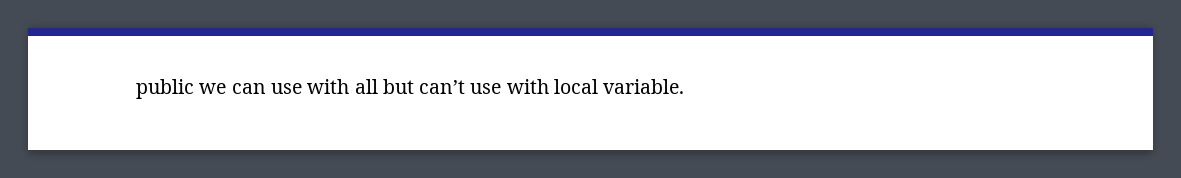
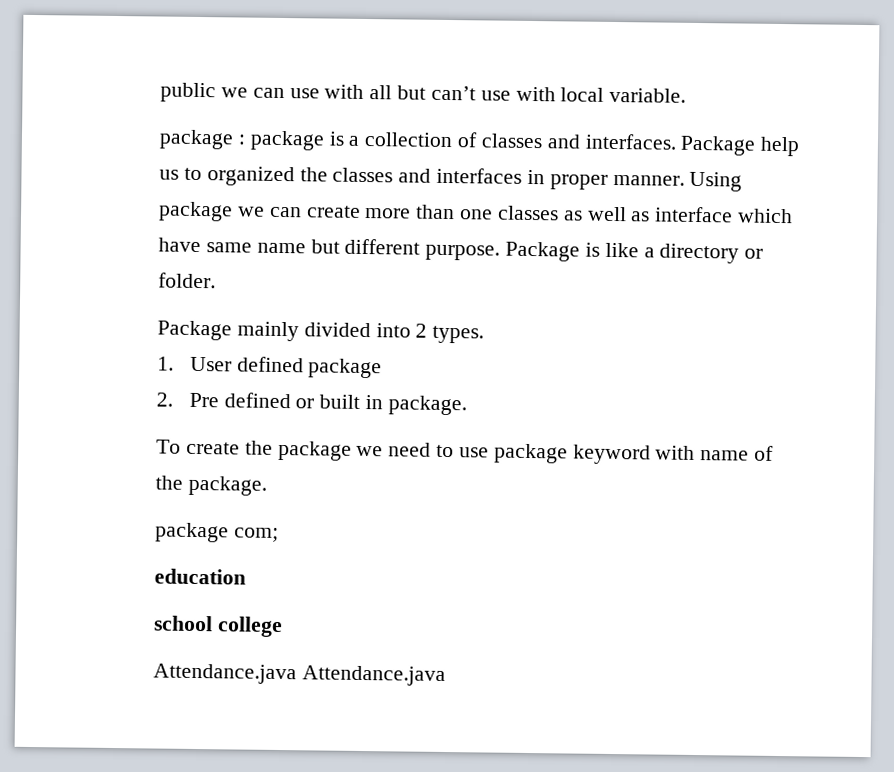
+ package : package is a collection of classes and interfaces. Package help us to organized the classes and interfaces in proper manner. Using package we can create more than one classes as well as interface which have same name but different purpose. Package is like a directory or folder.
+ Package mainly divided into 2 types.
+ 1. User defined package
+ 2. Pre defined or built in package.
+ To create the package we need to use package keyword with name of the package.
+ package com;
+ education
+ school college
+ Attendance.java Attendance.java

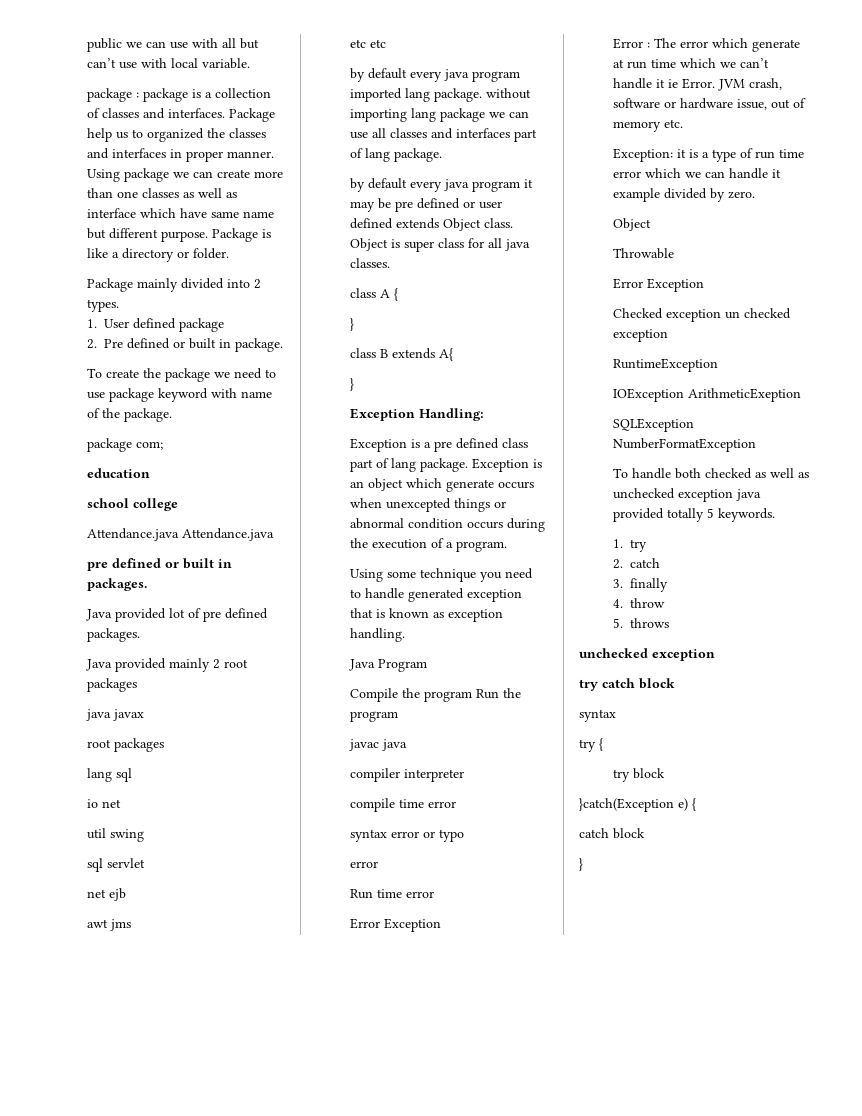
+ pre defined or built in packages.
+ Java provided lot of pre defined packages.
+ Java provided mainly 2 root packages
+ java javax
+ root packages
+ lang sql
+ io net
+ util swing
+ sql servlet
+ net ejb
+ awt jms
+ etc etc
+ by default every java program imported lang package. without importing lang package we can use all classes and interfaces part of lang package.
+ by default every java program it may be pre defined or user defined extends Object class. Object is super class for all java classes.
+ class A {
+ }
+ class B extends A{
+ }
+ Exception Handling:
+ Exception is a pre defined class part of lang package. Exception is an object which generate occurs when unexcepted things or abnormal condition occurs during the execution of a program.
+ Using some technique you need to handle generated exception that is known as exception handling.
+ Java Program
+ Compile the program Run the program
+ javac java
+ compiler interpreter
+ compile time error
+ syntax error or typo
+ error
+ Run time error
+ Error Exception
+ Error : The error which generate at run time which we can’t handle it ie Error. JVM crash, software or hardware issue, out of memory etc.
+ Exception: it is a type of run time error which we can handle it example divided by zero.
+ Object
+ Throwable
+ Error Exception
+ Checked exception un checked exception
+ RuntimeException
+ IOException ArithmeticExeption
+ SQLException NumberFormatException
+ To handle both checked as well as unchecked exception java provided totally 5 keywords.
+ 1. try
+ 2. catch
+ 3. finally
+ 4. throw
+ 5. throws
+ unchecked exception
+ try catch block
+ syntax
+ try {
+ try block
+ }catch(Exception e) {
+ catch block
+ }

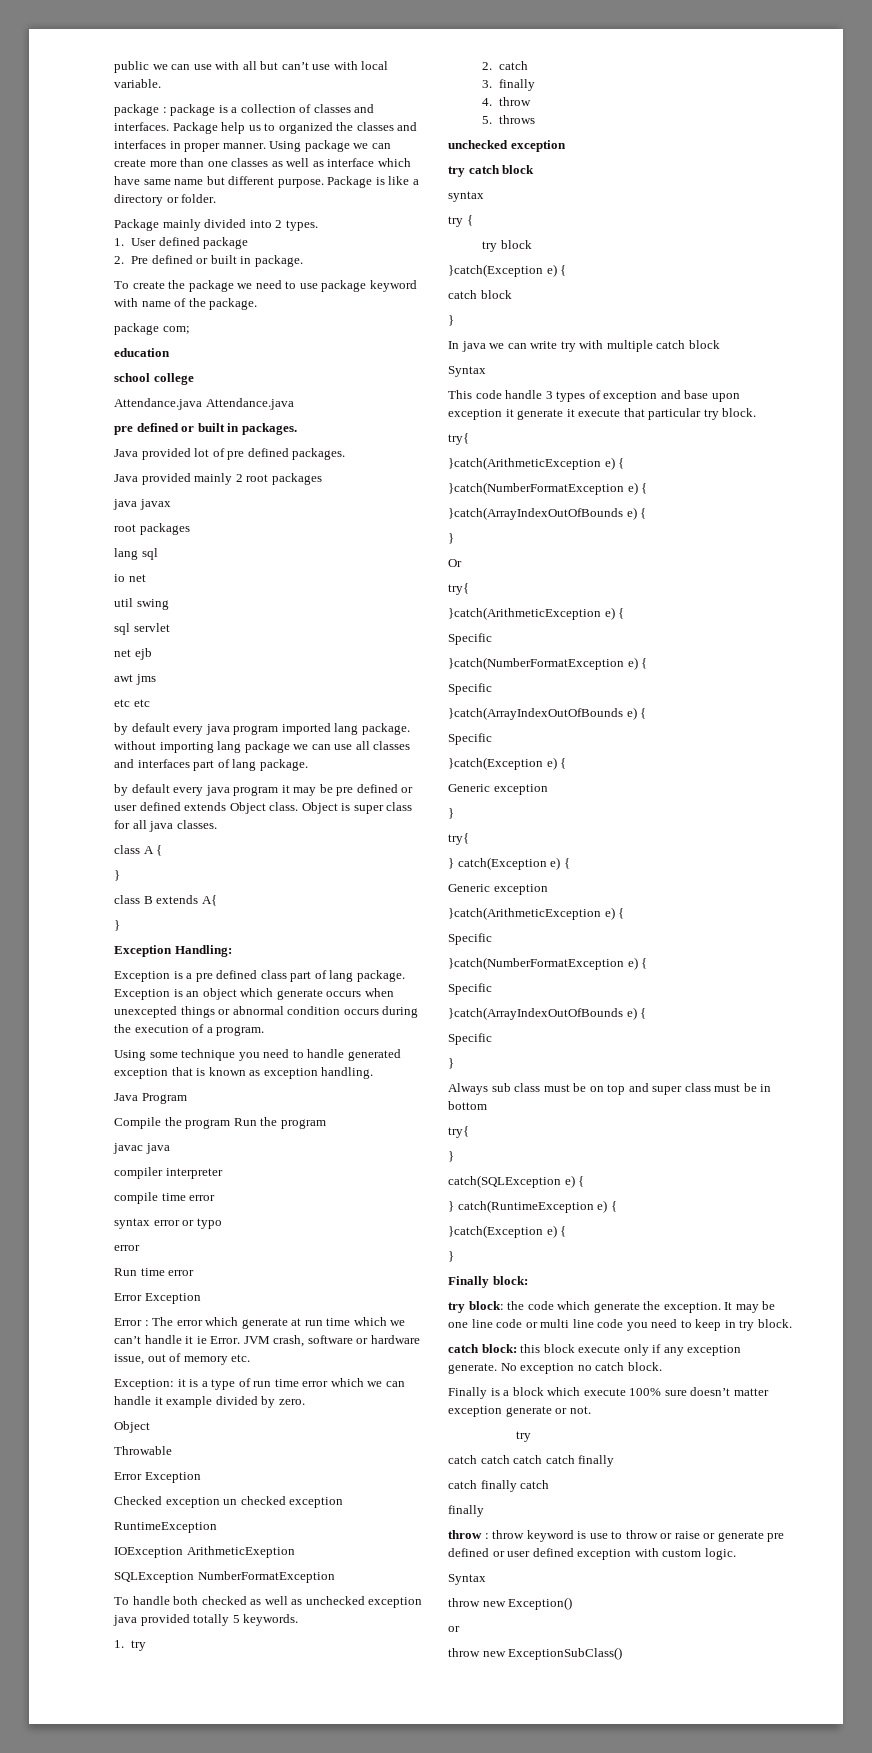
+ In java we can write try with multiple catch block
+ Syntax
+ This code handle 3 types of exception and base upon exception it generate it execute that particular try block.
+ try{
+ }catch(ArithmeticException e) {
+ }catch(NumberFormatException e) {
+ }catch(ArrayIndexOutOfBounds e) {
+ }
+ Or
+ try{
+ }catch(ArithmeticException e) {
+ Specific
+ }catch(NumberFormatException e) {
+ Specific
+ }catch(ArrayIndexOutOfBounds e) {
+ Specific
+ }catch(Exception e) {
+ Generic exception
+ }
+ try{
+ } catch(Exception e) {
+ Generic exception
+ }catch(ArithmeticException e) {
+ Specific
+ }catch(NumberFormatException e) {
+ Specific
+ }catch(ArrayIndexOutOfBounds e) {
+ Specific
+ }
+ Always sub class must be on top and super class must be in bottom
+ try{
+ }
+ catch(SQLException e) {
+ } catch(RuntimeException e) {
+ }catch(Exception e) {
+ }
+ Finally block:
+ try block: the code which generate the exception. It may be one line code or multi line code you need to keep in try block.
+ catch block: this block execute only if any exception generate. No exception no catch block.
+ Finally is a block which execute 100% sure doesn’t matter exception generate or not.
+ try
+ catch catch catch catch finally
+ catch finally catch
+ finally
+ throw : throw keyword is use to throw or raise or generate pre defined or user defined exception with custom logic.
+ Syntax
+ throw new Exception()
+ or
+ throw new ExceptionSubClass()

